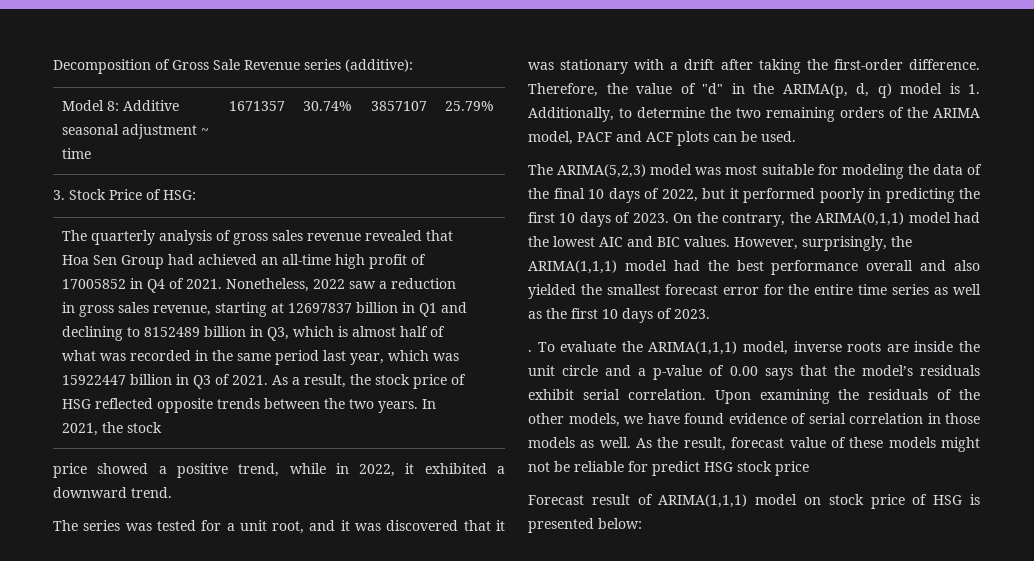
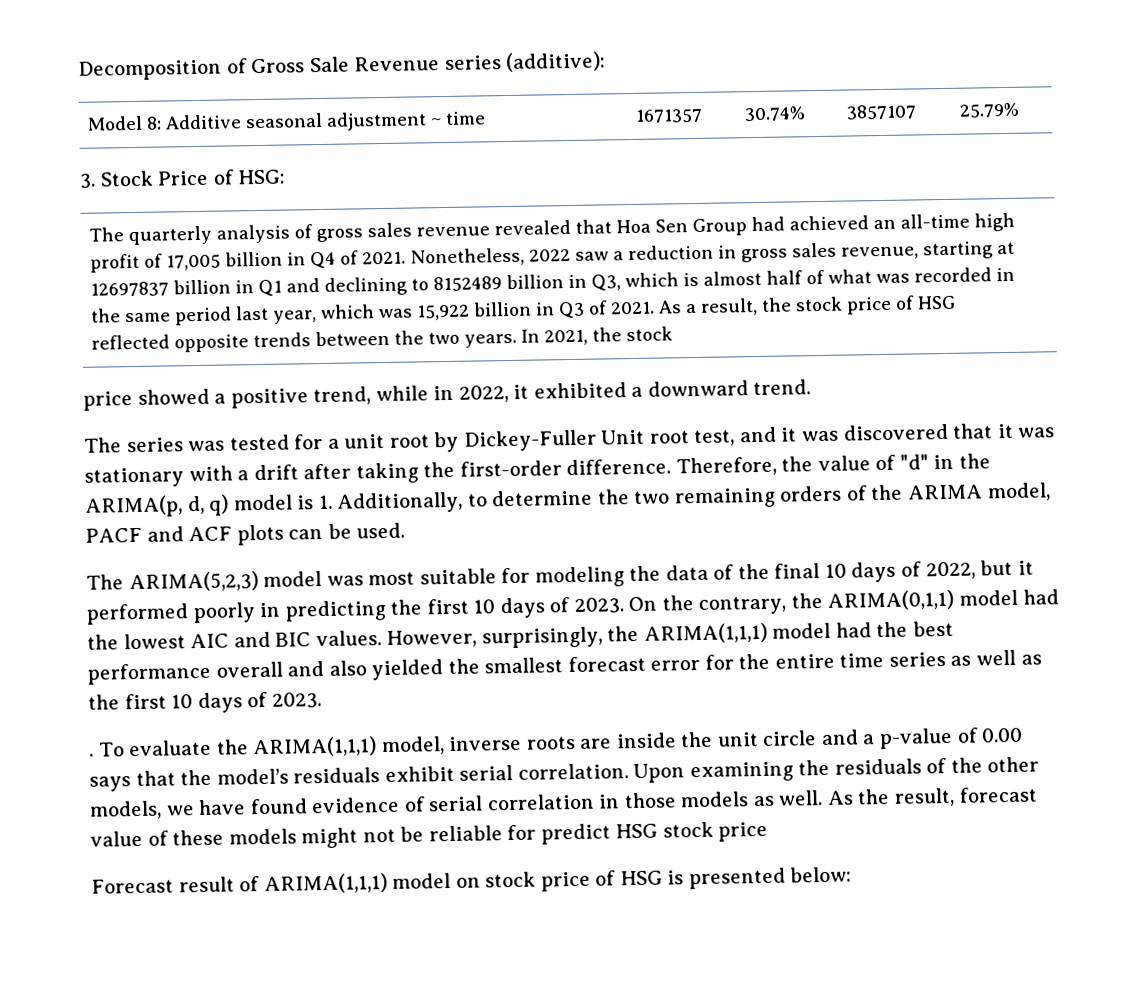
- The quarterly analysis of gross sales revenue revealed that Hoa Sen Group had achieved an all-time high profit of 17005852 in Q4 of 2021.
+ The quarterly analysis of gross sales revenue revealed that Hoa Sen Group had achieved an all-time high profit of 17,005 billion in Q4 of 2021.
- Nonetheless, 2022 saw a reduction in gross sales revenue, starting at 12697837 billion in Q1 and declining to 8152489 billion in Q3, which is almost half of what was recorded in the same period last year, which was 15922447 billion in Q3 of 2021.
+ Nonetheless, 2022 saw a reduction in gross sales revenue, starting at 12697837 billion in Q1 and declining to 8152489 billion in Q3, which is almost half of what was recorded in the same period last year, which was 15,922 billion in Q3 of 2021.
- The series was tested for a unit root, and it was discovered that it was stationary with a drift after taking the first-order difference.
+ The series was tested for a unit root by Dickey-Fuller Unit root test, and it was discovered that it was stationary with a drift after taking the first-order difference.

